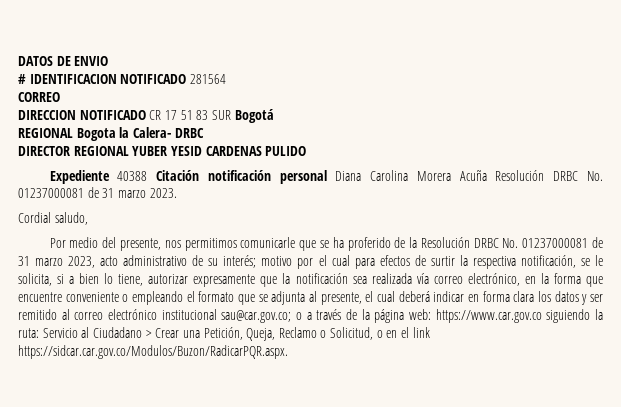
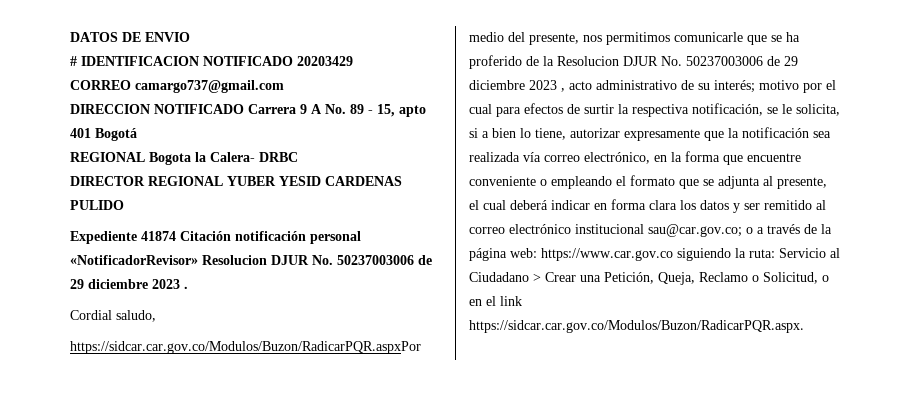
- # IDENTIFICACION NOTIFICADO 281564
+ # IDENTIFICACION NOTIFICADO 20203429
- CORREO
+ CORREO camargo737@gmail.com
- DIRECCION NOTIFICADO CR 17 51 83 SUR Bogotá
+ DIRECCION NOTIFICADO Carrera 9 A No. 89 - 15, apto 401 Bogotá
- Expediente 40388 Citación notificación personal Diana Carolina Morera Acuña Resolución DRBC No. 01237000081 de 31 marzo 2023.
+ Expediente 41874 Citación notificación personal «NotificadorRevisor» Resolucion DJUR No. 50237003006 de 29 diciembre 2023 .
- Por medio del presente, nos permitimos comunicarle que se ha proferido de la Resolución DRBC No. 01237000081 de 31 marzo 2023, acto administrativo de su interés;
+ https://sidcar.car.gov.co/Modulos/Buzon/RadicarPQR.aspxPor medio del presente, nos permitimos comunicarle que se ha proferido de la Resolucion DJUR No. 50237003006 de 29 diciembre 2023 , acto administrativo de su interés;

